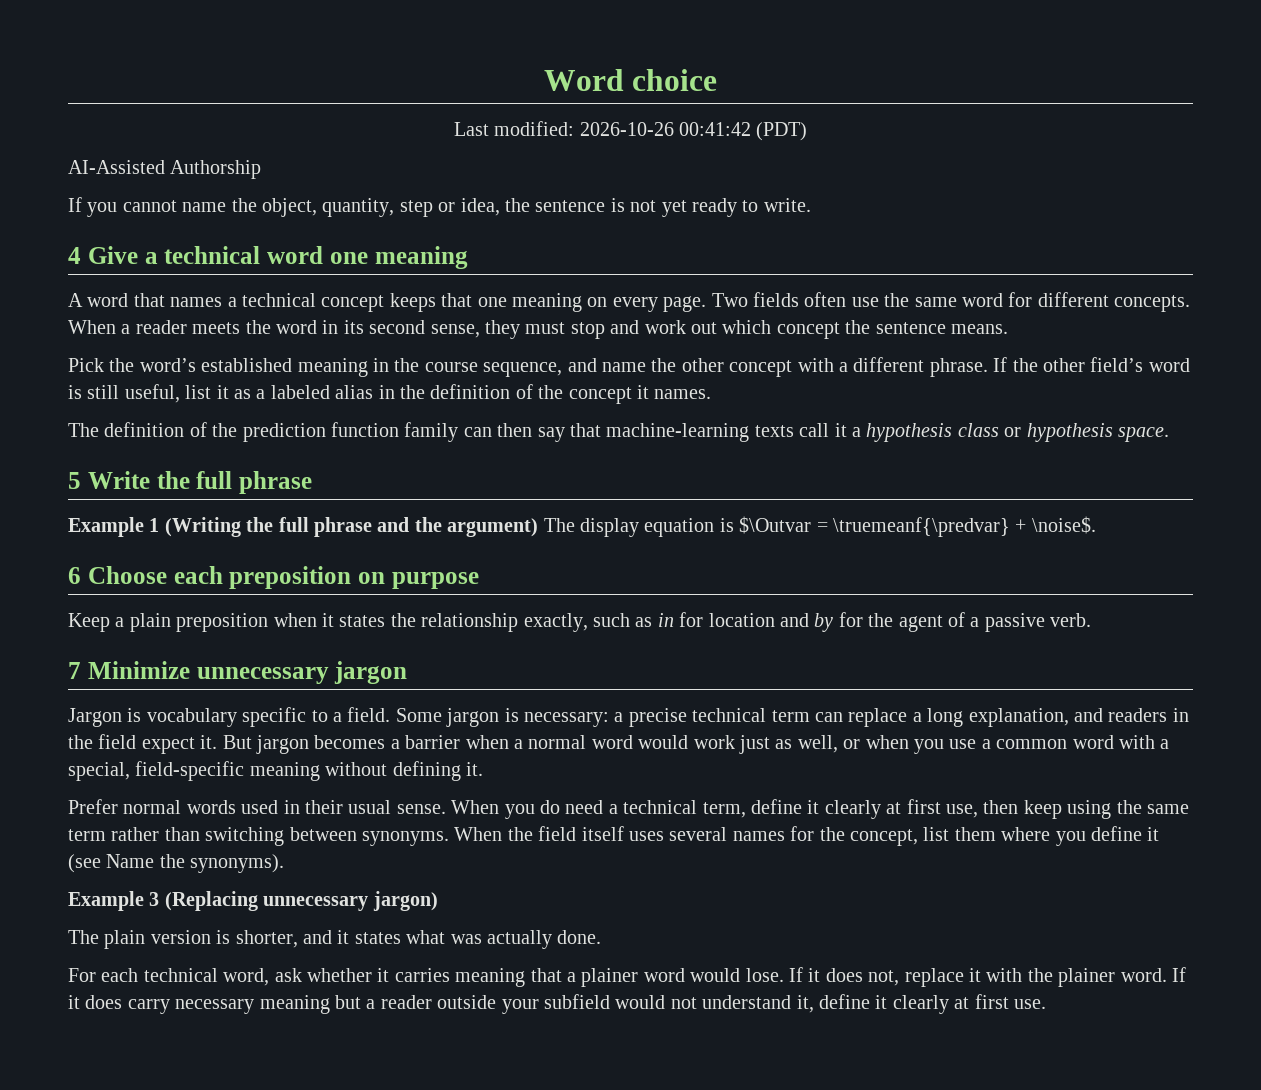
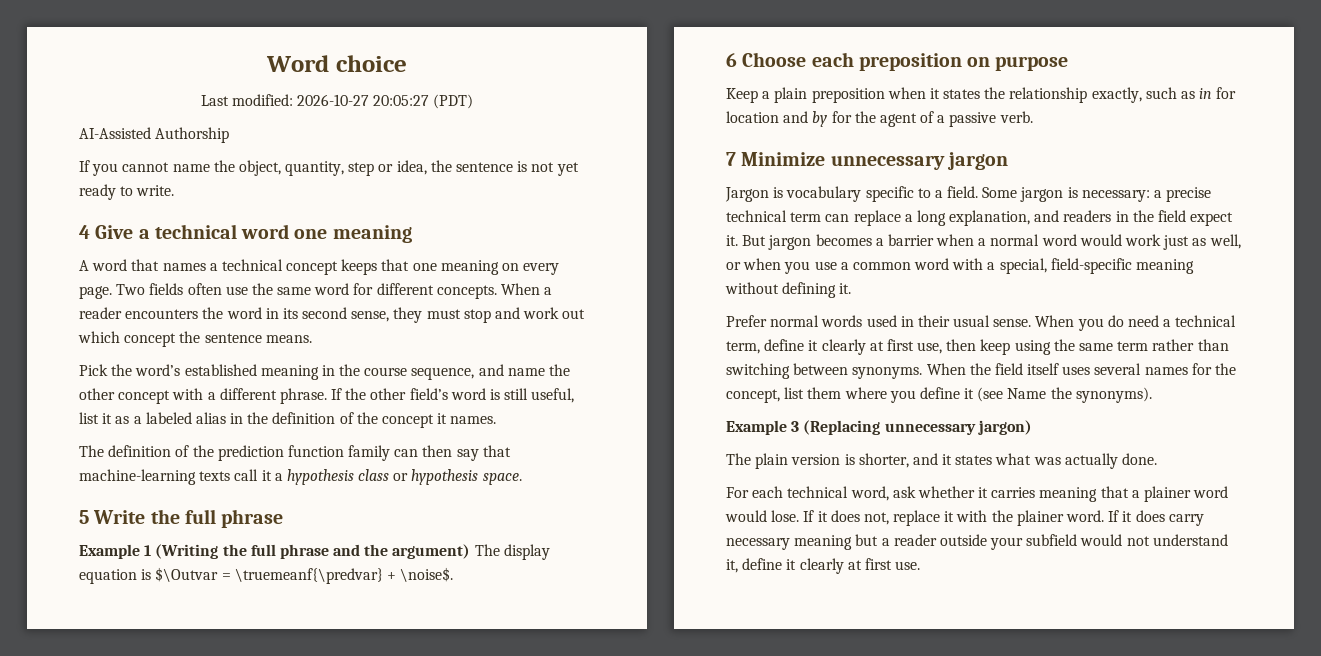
- Last modified: 2026-10-26 00:41:42 (PDT)
+ Last modified: 2026-10-27 20:05:27 (PDT)
- When a reader meets the word in its second sense, they must stop and work out which concept the sentence means.
+ When a reader encounters the word in its second sense, they must stop and work out which concept the sentence means.

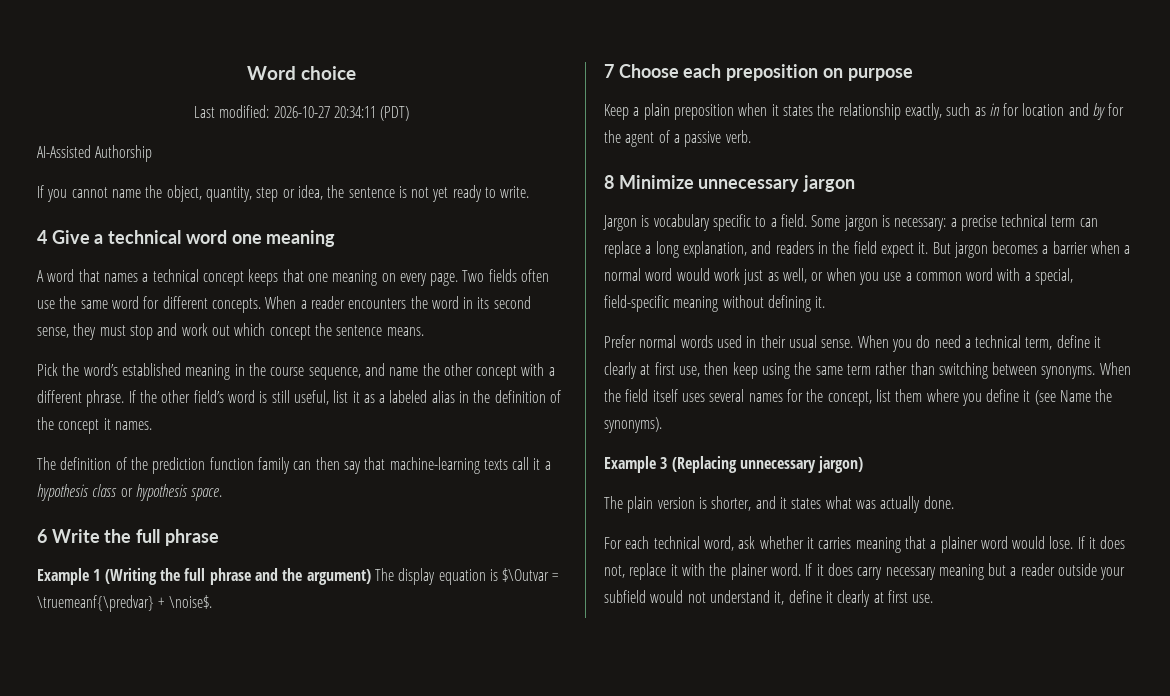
- Last modified: 2026-10-27 20:05:27 (PDT)
+ Last modified: 2026-10-27 20:34:11 (PDT)
- 5 Write the full phrase
+ 6 Write the full phrase
- 6 Choose each preposition on purpose
+ 7 Choose each preposition on purpose
- 7 Minimize unnecessary jargon
+ 8 Minimize unnecessary jargon

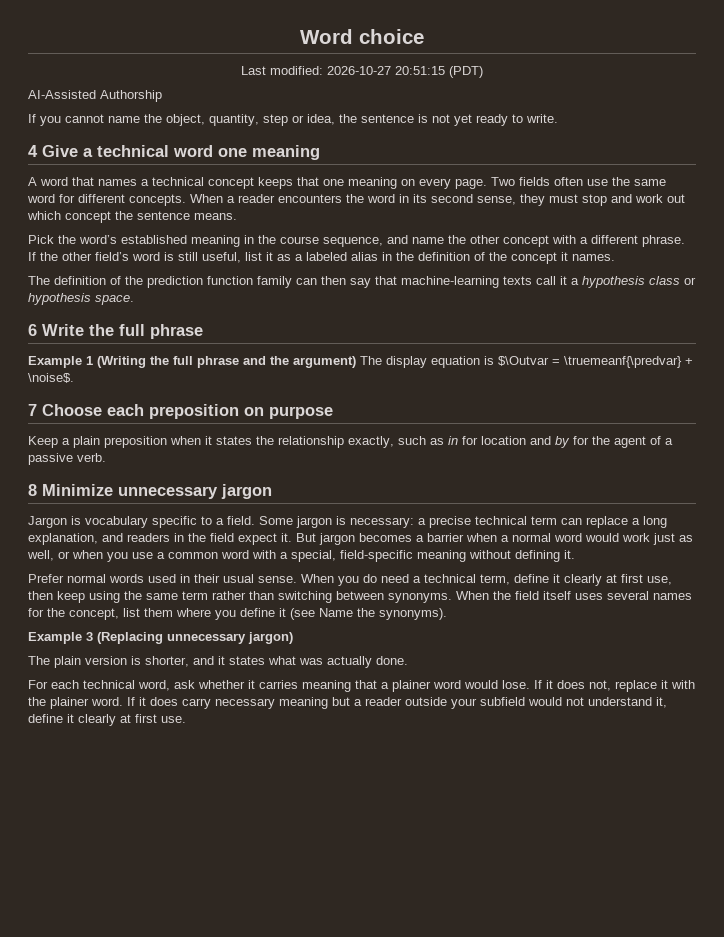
- Last modified: 2026-10-27 20:34:11 (PDT)
+ Last modified: 2026-10-27 20:51:15 (PDT)

